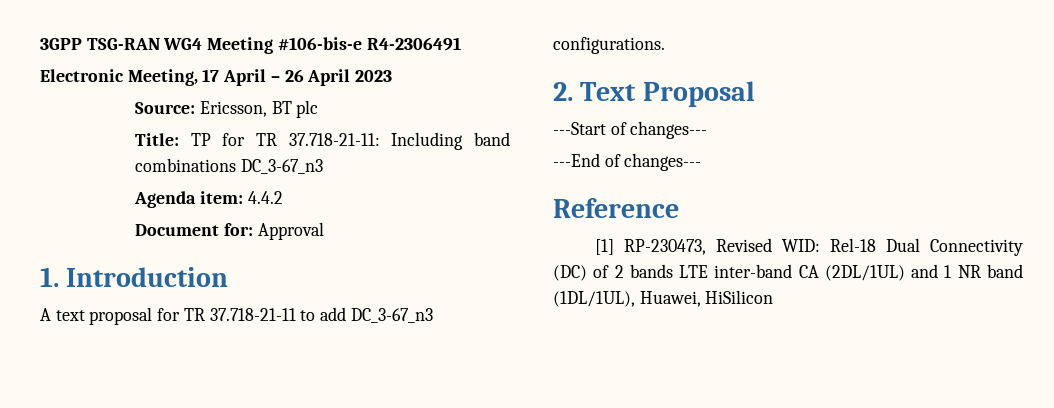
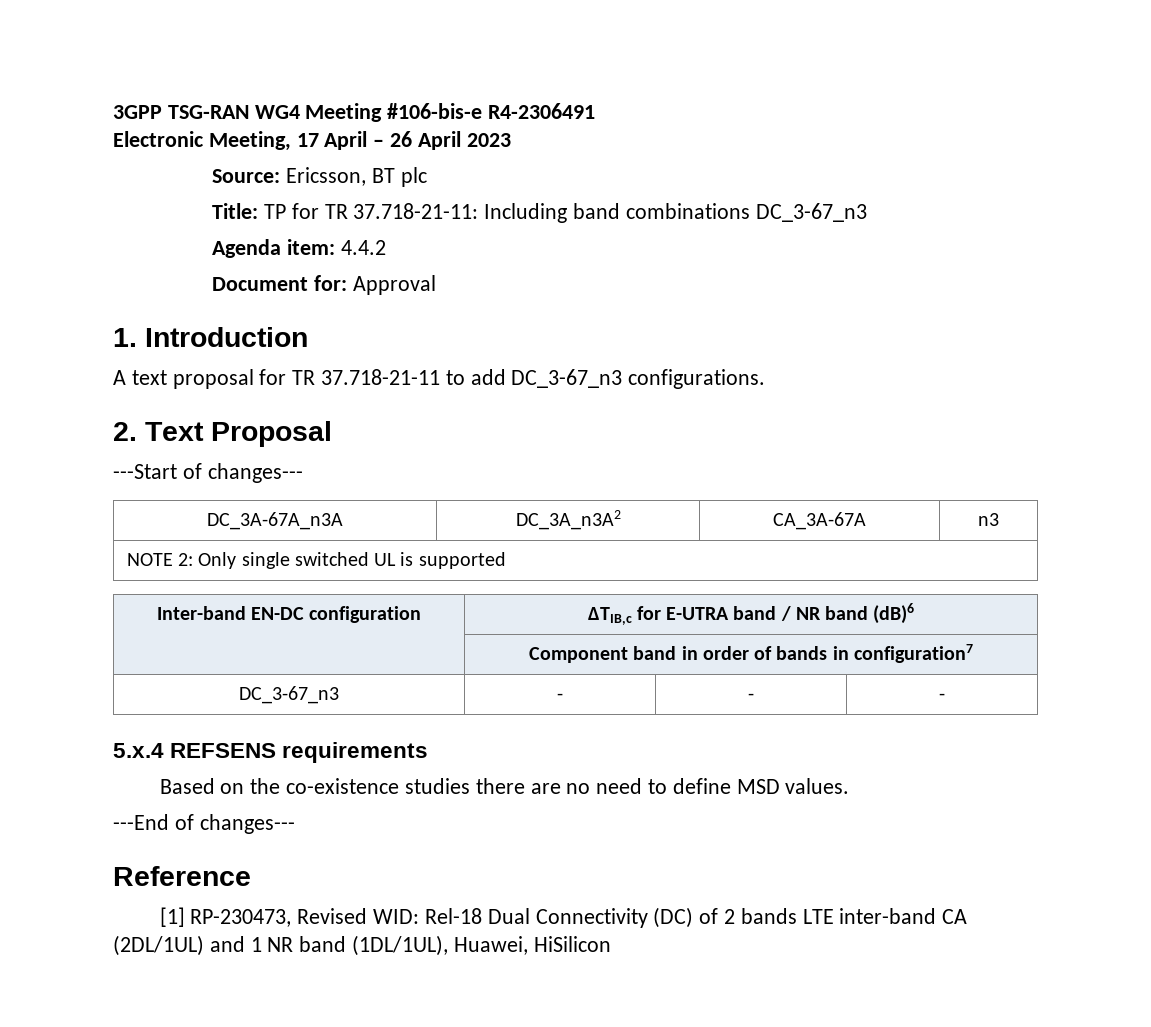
+ DC_3A-67A_n3A | DC_3A_n3A2 | CA_3A-67A | n3
+ NOTE 2: Only single switched UL is supported
+ Inter-band EN-DC configuration | ΔTIB,c for E-UTRA band / NR band (dB)6
+ | Component band in order of bands in configuration7
+ DC_3-67_n3 | - | - | -
+ 5.x.4 REFSENS requirements
+ Based on the co-existence studies there are no need to define MSD values.

